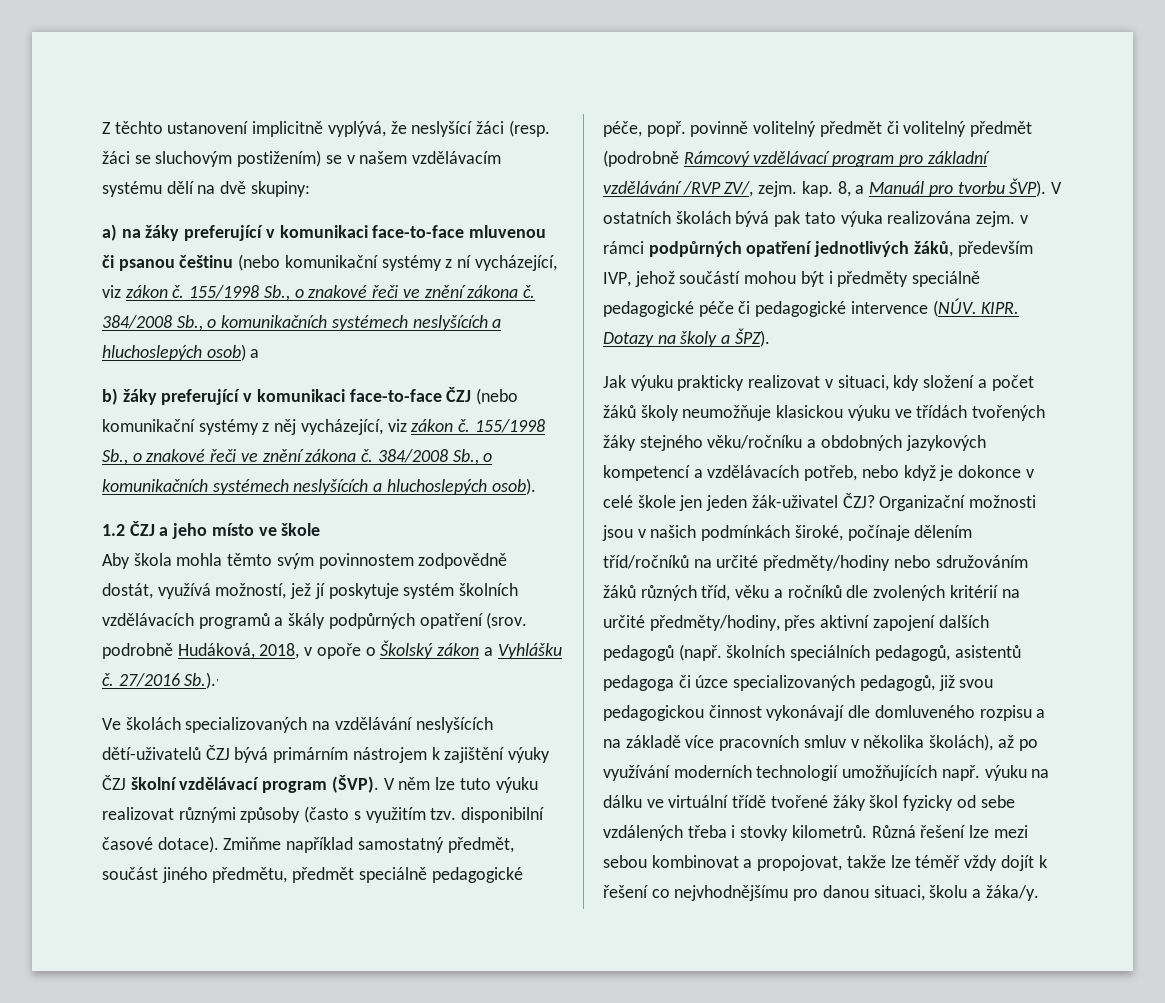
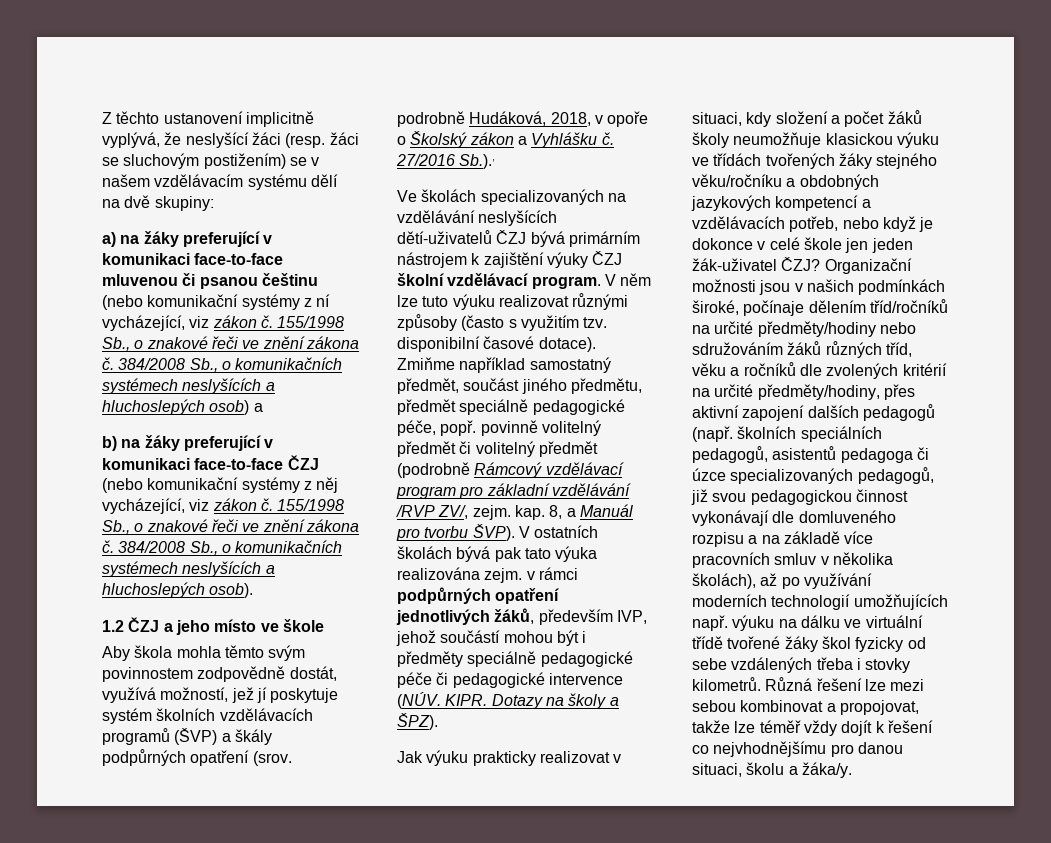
- b) žáky preferující v komunikaci face-to-face ČZJ (nebo komunikační systémy z něj vycházející, viz zákon č.
+ b) na žáky preferující v komunikaci face-to-face ČZJ (nebo komunikační systémy z něj vycházející, viz zákon č.
- Aby škola mohla těmto svým povinnostem zodpovědně dostát, využívá možností, jež jí poskytuje systém školních vzdělávacích programů a škály podpůrných opatření (srov. podrobně Hudáková, 2018, v opoře o Školský zákon a Vyhlášku č.
+ Aby škola mohla těmto svým povinnostem zodpovědně dostát, využívá možností, jež jí poskytuje systém školních vzdělávacích programů (ŠVP) a škály podpůrných opatření (srov. podrobně Hudáková, 2018, v opoře o Školský zákon a Vyhlášku č.
- Ve školách specializovaných na vzdělávání neslyšících dětí-uživatelů ČZJ bývá primárním nástrojem k zajištění výuky ČZJ školní vzdělávací program (ŠVP).
+ Ve školách specializovaných na vzdělávání neslyšících dětí-uživatelů ČZJ bývá primárním nástrojem k zajištění výuky ČZJ školní vzdělávací program.

